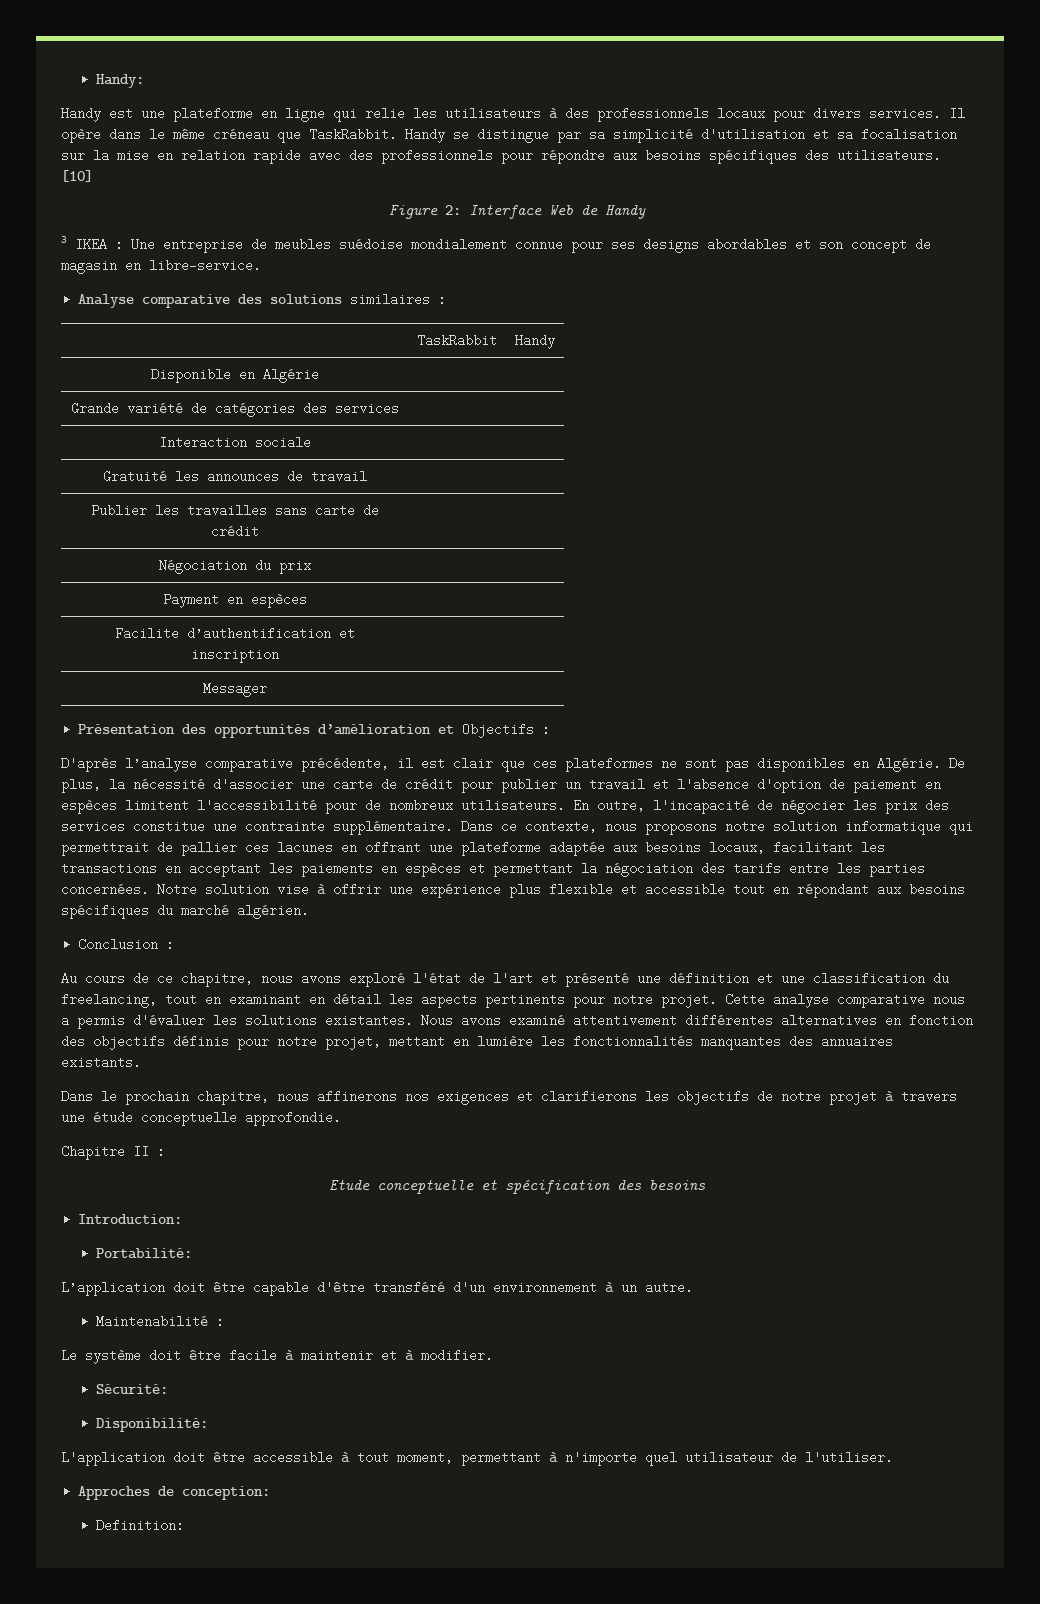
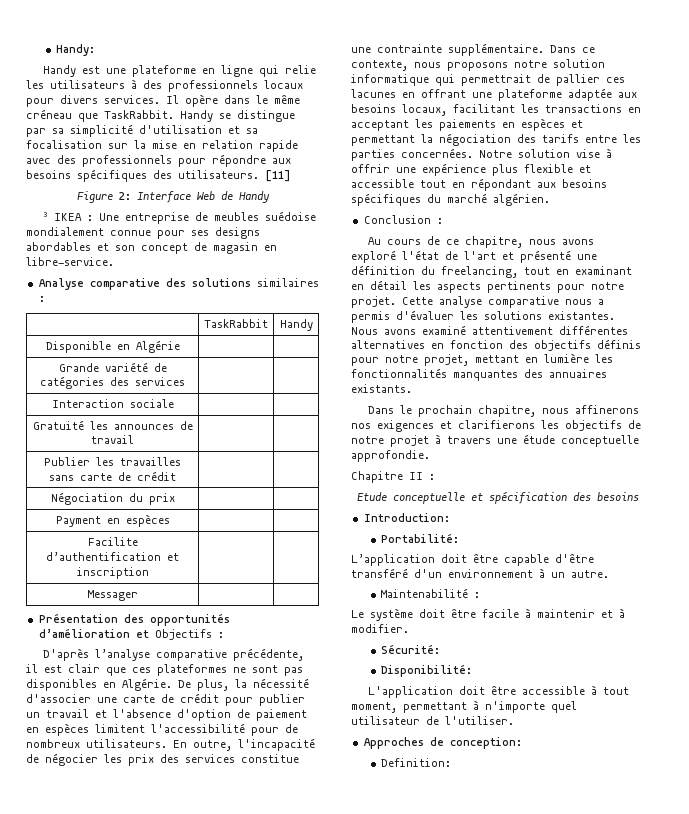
- [10]
+ [11]
- Au cours de ce chapitre, nous avons exploré l'état de l'art et présenté une définition et une classification du freelancing, tout en examinant en détail les aspects pertinents pour notre projet.
+ Au cours de ce chapitre, nous avons exploré l'état de l'art et présenté une définition du freelancing, tout en examinant en détail les aspects pertinents pour notre projet.

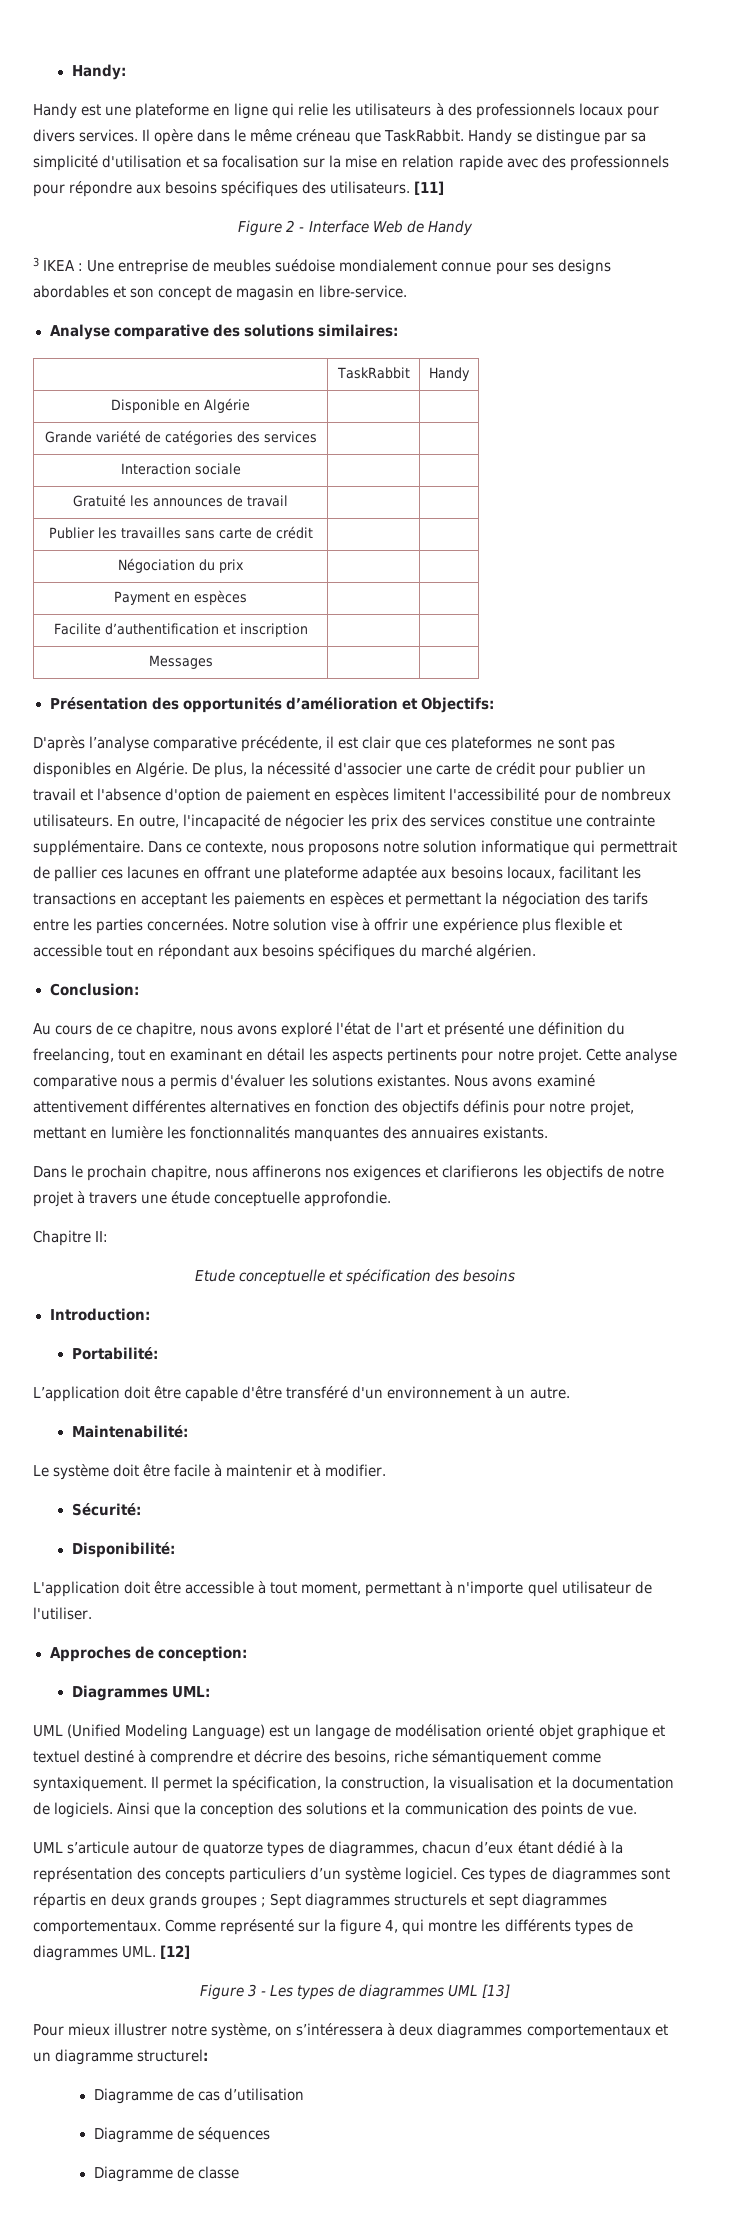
- Figure 2: Interface Web de Handy
+ Figure 2 - Interface Web de Handy
- Analyse comparative des solutions similaires :
+ Analyse comparative des solutions similaires:
- Messager | |
+ Messages | |
- Présentation des opportunités d’amélioration et Objectifs :
+ Présentation des opportunités d’amélioration et Objectifs:
- Conclusion :
+ Conclusion:
- Chapitre II :
+ Chapitre II:
- Maintenabilité :
+ Maintenabilité:
- Definition:
+ Diagrammes UML:
+ UML (Unified Modeling Language) est un langage de modélisation orienté objet graphique et textuel destiné à comprendre et décrire des besoins, riche sémantiquement comme syntaxiquement. Il permet la spécification, la construction, la visualisation et la documentation de logiciels. Ainsi que la conception des solutions et la communication des points de vue.
+ UML s’articule autour de quatorze types de diagrammes, chacun d’eux étant dédié à la représentation des concepts particuliers d’un système logiciel. Ces types de diagrammes sont répartis en deux grands groupes ; Sept diagrammes structurels et sept diagrammes comportementaux. Comme représenté sur la figure 4, qui montre les différents types de diagrammes UML. [12]
+ Figure 3 - Les types de diagrammes UML [13]
+ Pour mieux illustrer notre système, on s’intéressera à deux diagrammes comportementaux et un diagramme structurel:
+ Diagramme de cas d’utilisation
+ Diagramme de séquences
+ Diagramme de classe

